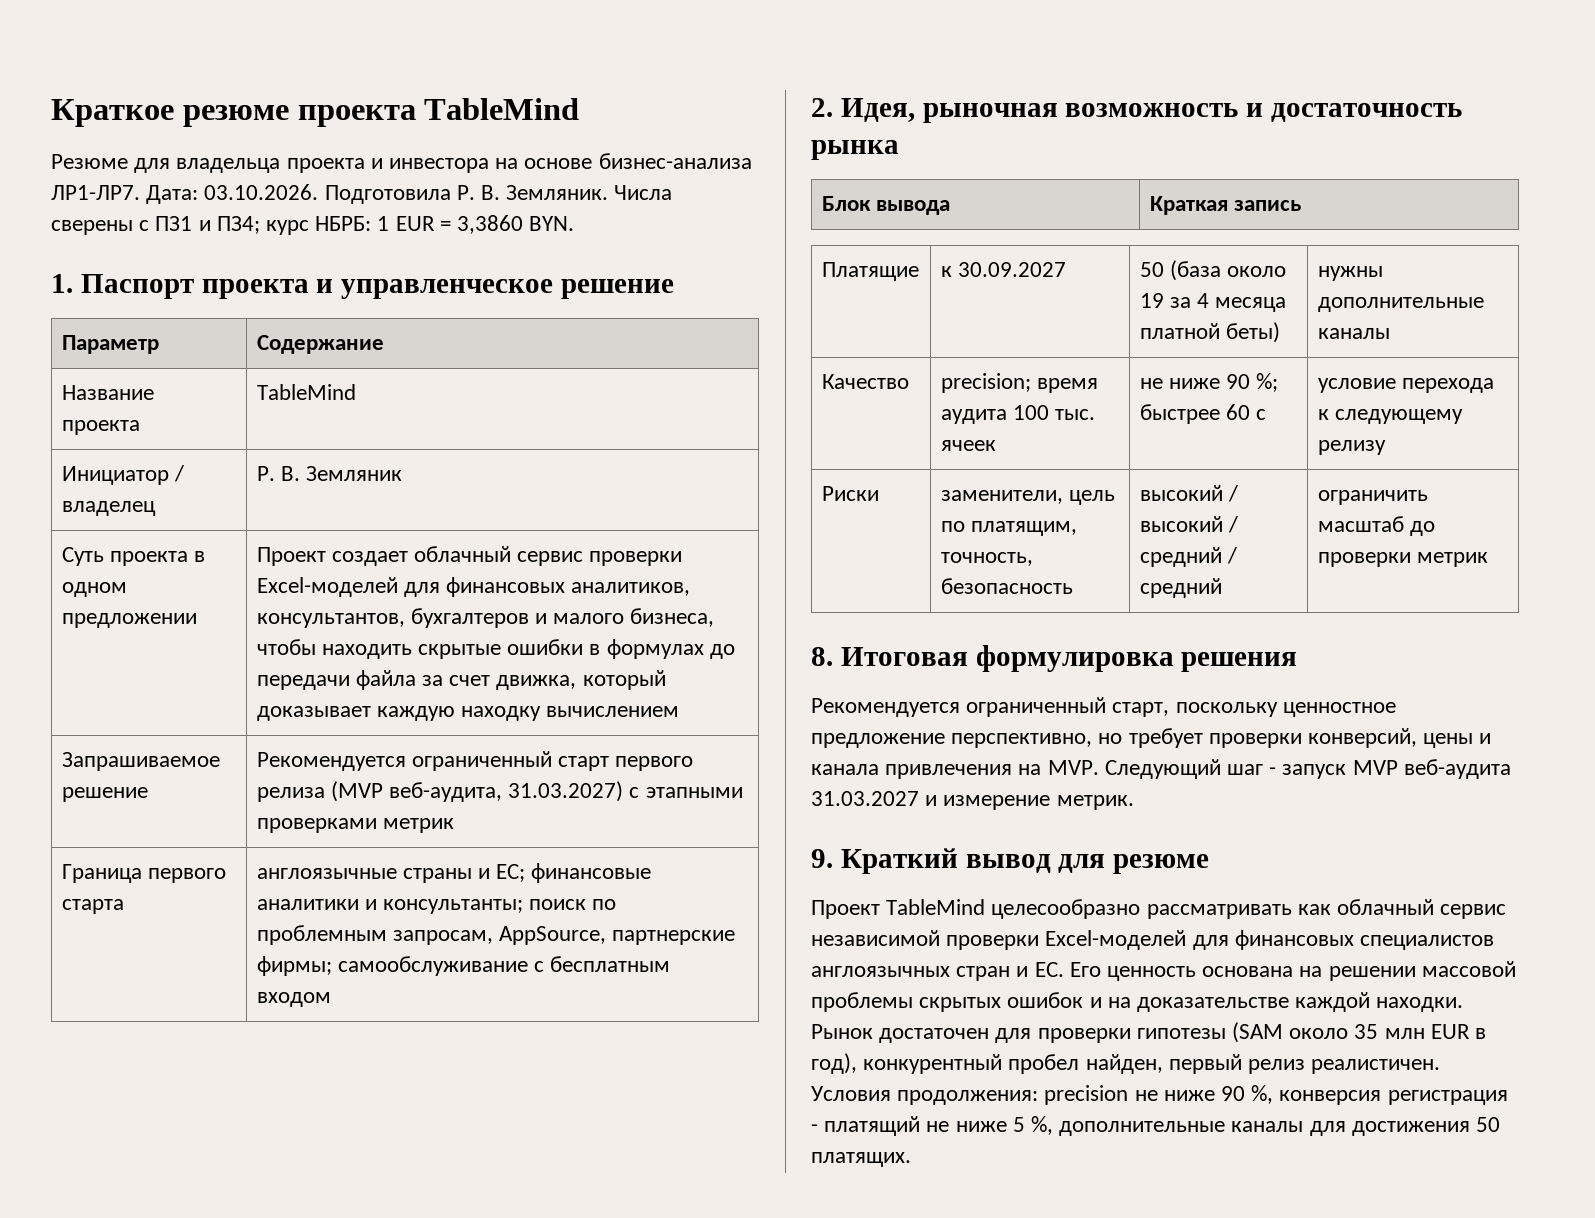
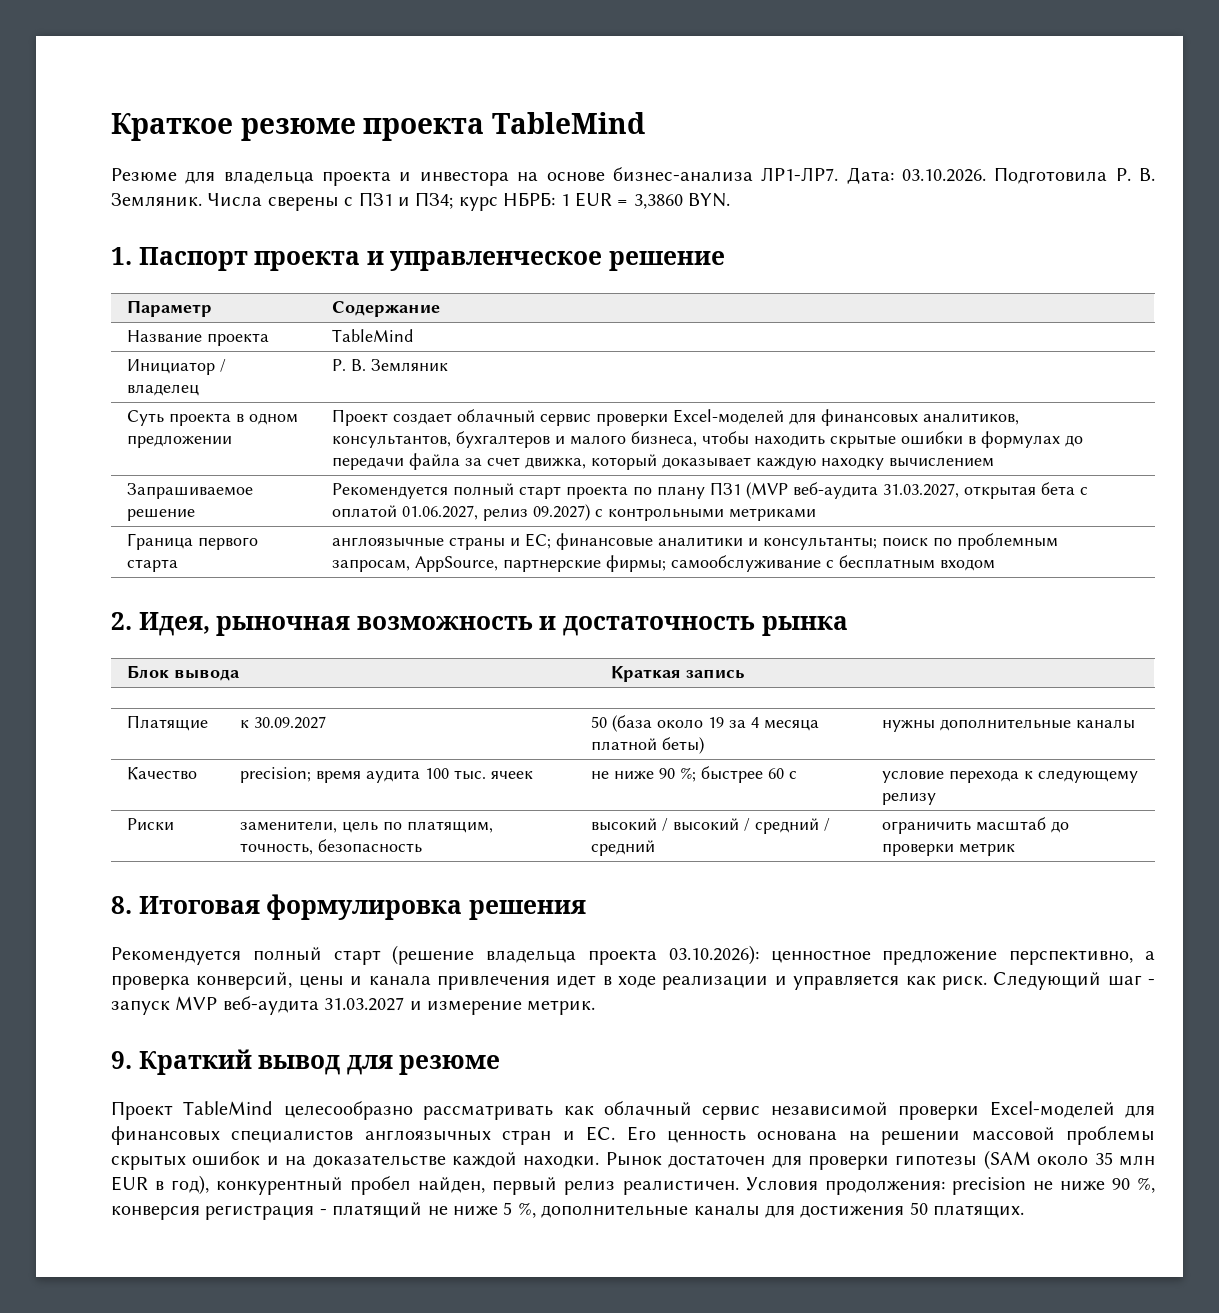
- Запрашиваемое решение | Рекомендуется ограниченный старт первого релиза (MVP веб-аудита, 31.03.2027) с этапными проверками метрик
+ Запрашиваемое решение | Рекомендуется полный старт проекта по плану ПЗ1 (MVP веб-аудита 31.03.2027, открытая бета с оплатой 01.06.2027, релиз 09.2027) с контрольными метриками
- Рекомендуется ограниченный старт, поскольку ценностное предложение перспективно, но требует проверки конверсий, цены и канала привлечения на MVP. Следующий шаг - запуск MVP веб-аудита 31.03.2027 и измерение метрик.
+ Рекомендуется полный старт (решение владельца проекта 03.10.2026): ценностное предложение перспективно, а проверка конверсий, цены и канала привлечения идет в ходе реализации и управляется как риск. Следующий шаг - запуск MVP веб-аудита 31.03.2027 и измерение метрик.

